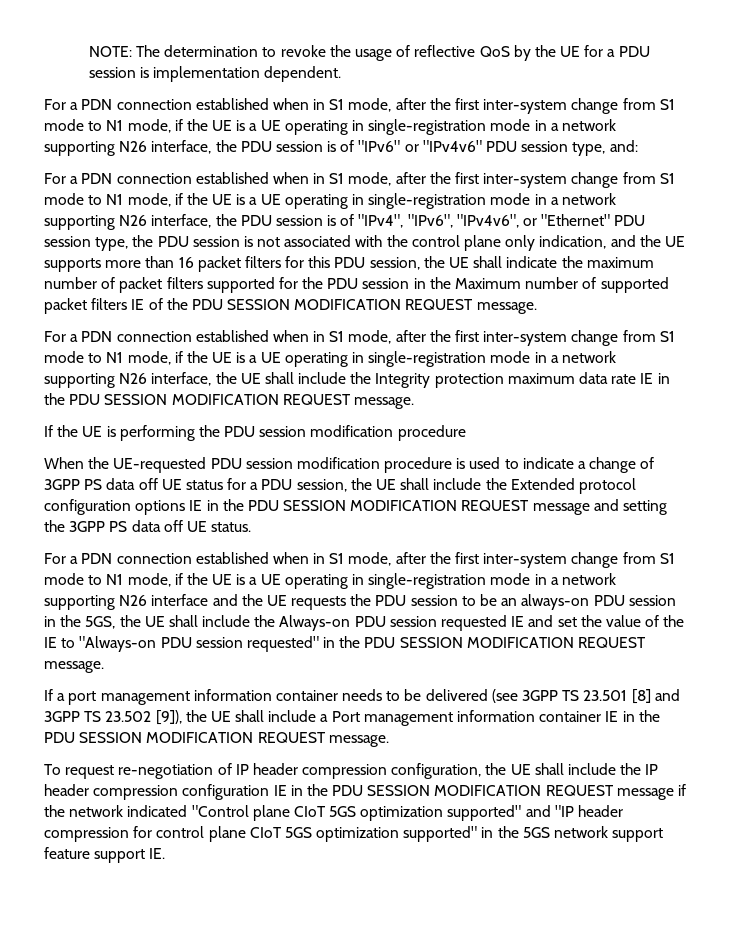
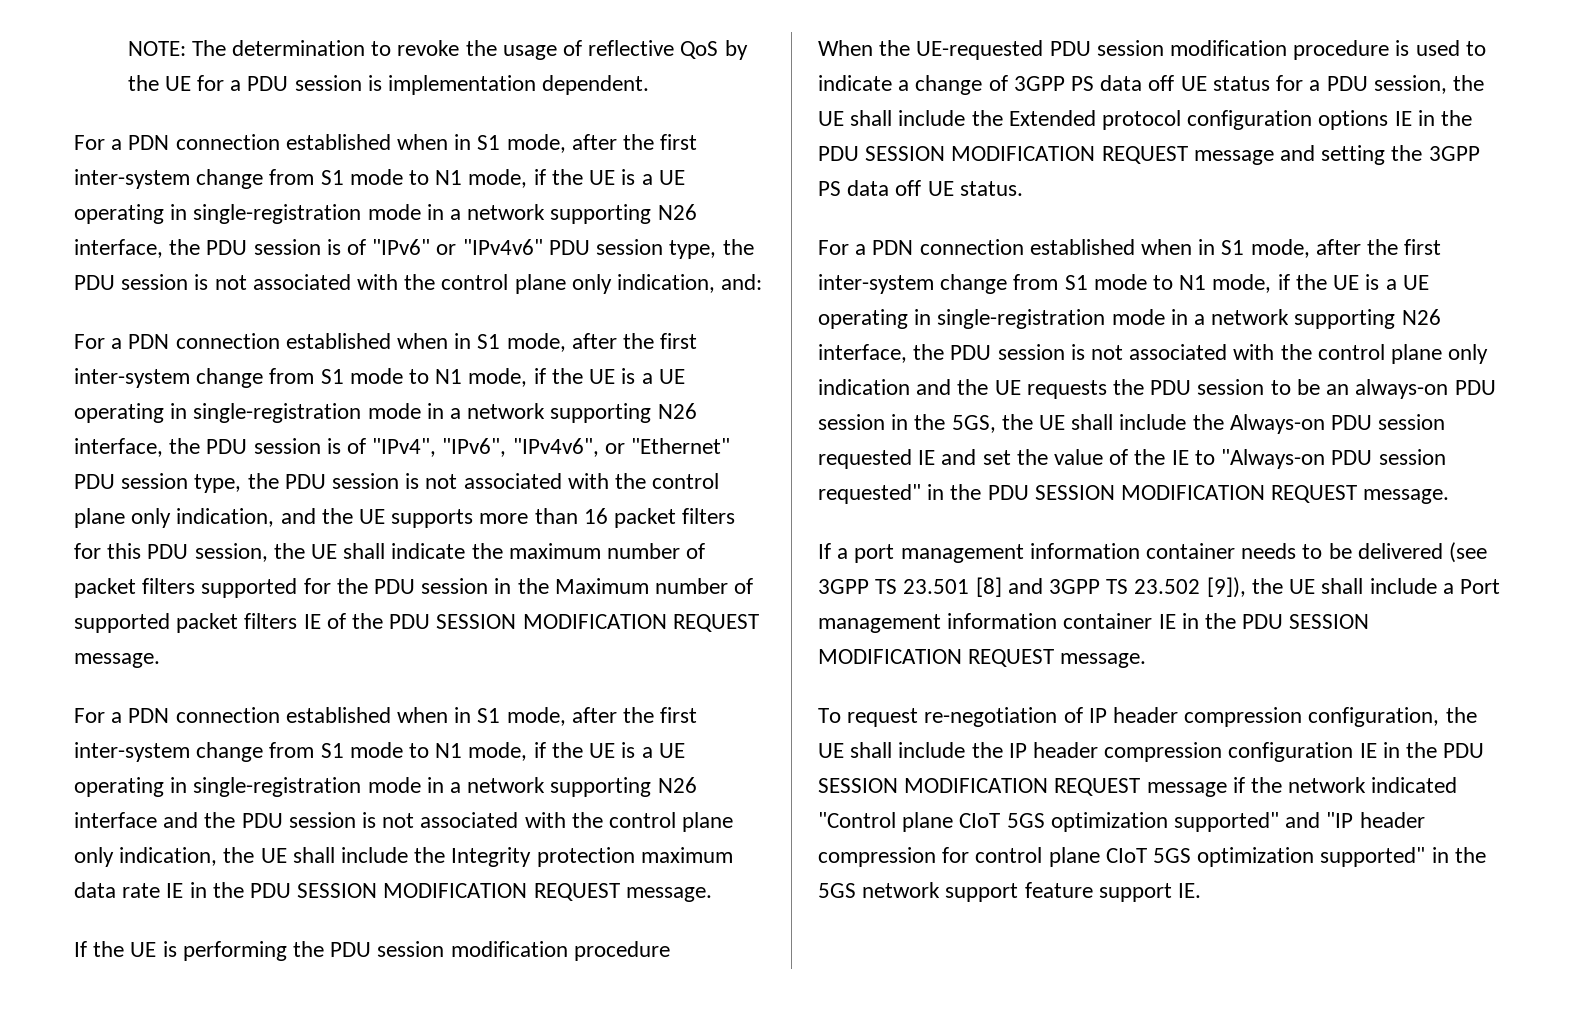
- For a PDN connection established when in S1 mode, after the first inter-system change from S1 mode to N1 mode, if the UE is a UE operating in single-registration mode in a network supporting N26 interface, the PDU session is of "IPv6" or "IPv4v6" PDU session type, and:
+ For a PDN connection established when in S1 mode, after the first inter-system change from S1 mode to N1 mode, if the UE is a UE operating in single-registration mode in a network supporting N26 interface, the PDU session is of "IPv6" or "IPv4v6" PDU session type, the PDU session is not associated with the control plane only indication, and:
- For a PDN connection established when in S1 mode, after the first inter-system change from S1 mode to N1 mode, if the UE is a UE operating in single-registration mode in a network supporting N26 interface, the UE shall include the Integrity protection maximum data rate IE in the PDU SESSION MODIFICATION REQUEST message.
+ For a PDN connection established when in S1 mode, after the first inter-system change from S1 mode to N1 mode, if the UE is a UE operating in single-registration mode in a network supporting N26 interface and the PDU session is not associated with the control plane only indication, the UE shall include the Integrity protection maximum data rate IE in the PDU SESSION MODIFICATION REQUEST message.
- For a PDN connection established when in S1 mode, after the first inter-system change from S1 mode to N1 mode, if the UE is a UE operating in single-registration mode in a network supporting N26 interface and the UE requests the PDU session to be an always-on PDU session in the 5GS, the UE shall include the Always-on PDU session requested IE and set the value of the IE to "Always-on PDU session requested" in the PDU SESSION MODIFICATION REQUEST message.
+ For a PDN connection established when in S1 mode, after the first inter-system change from S1 mode to N1 mode, if the UE is a UE operating in single-registration mode in a network supporting N26 interface, the PDU session is not associated with the control plane only indication and the UE requests the PDU session to be an always-on PDU session in the 5GS, the UE shall include the Always-on PDU session requested IE and set the value of the IE to "Always-on PDU session requested" in the PDU SESSION MODIFICATION REQUEST message.

